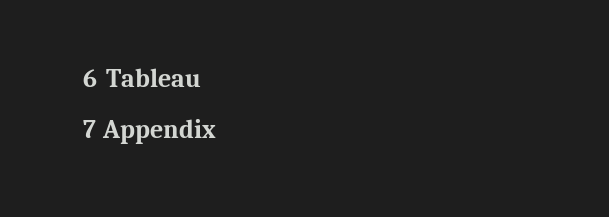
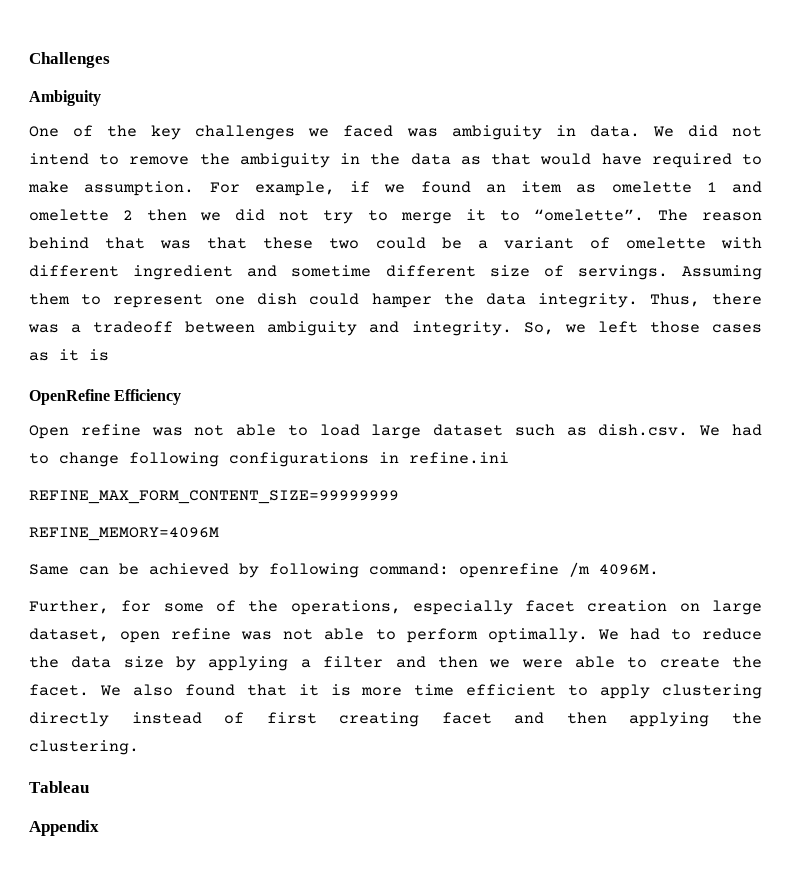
- 6 Tableau
+ Challenges
+ Ambiguity
+ One of the key challenges we faced was ambiguity in data. We did not intend to remove the ambiguity in the data as that would have required to make assumption. For example, if we found an item as omelette 1 and omelette 2 then we did not try to merge it to “omelette”. The reason behind that was that these two could be a variant of omelette with different ingredient and sometime different size of servings. Assuming them to represent one dish could hamper the data integrity. Thus, there was a tradeoff between ambiguity and integrity. So, we left those cases as it is
+ OpenRefine Efficiency
+ Open refine was not able to load large dataset such as dish.csv. We had to change following configurations in refine.ini
+ REFINE_MAX_FORM_CONTENT_SIZE=99999999
+ REFINE_MEMORY=4096M
+ Same can be achieved by following command: openrefine /m 4096M.
+ Further, for some of the operations, especially facet creation on large dataset, open refine was not able to perform optimally. We had to reduce the data size by applying a filter and then we were able to create the facet. We also found that it is more time efficient to apply clustering directly instead of first creating facet and then applying the clustering.
+ Tableau
- 7 Appendix
+ Appendix

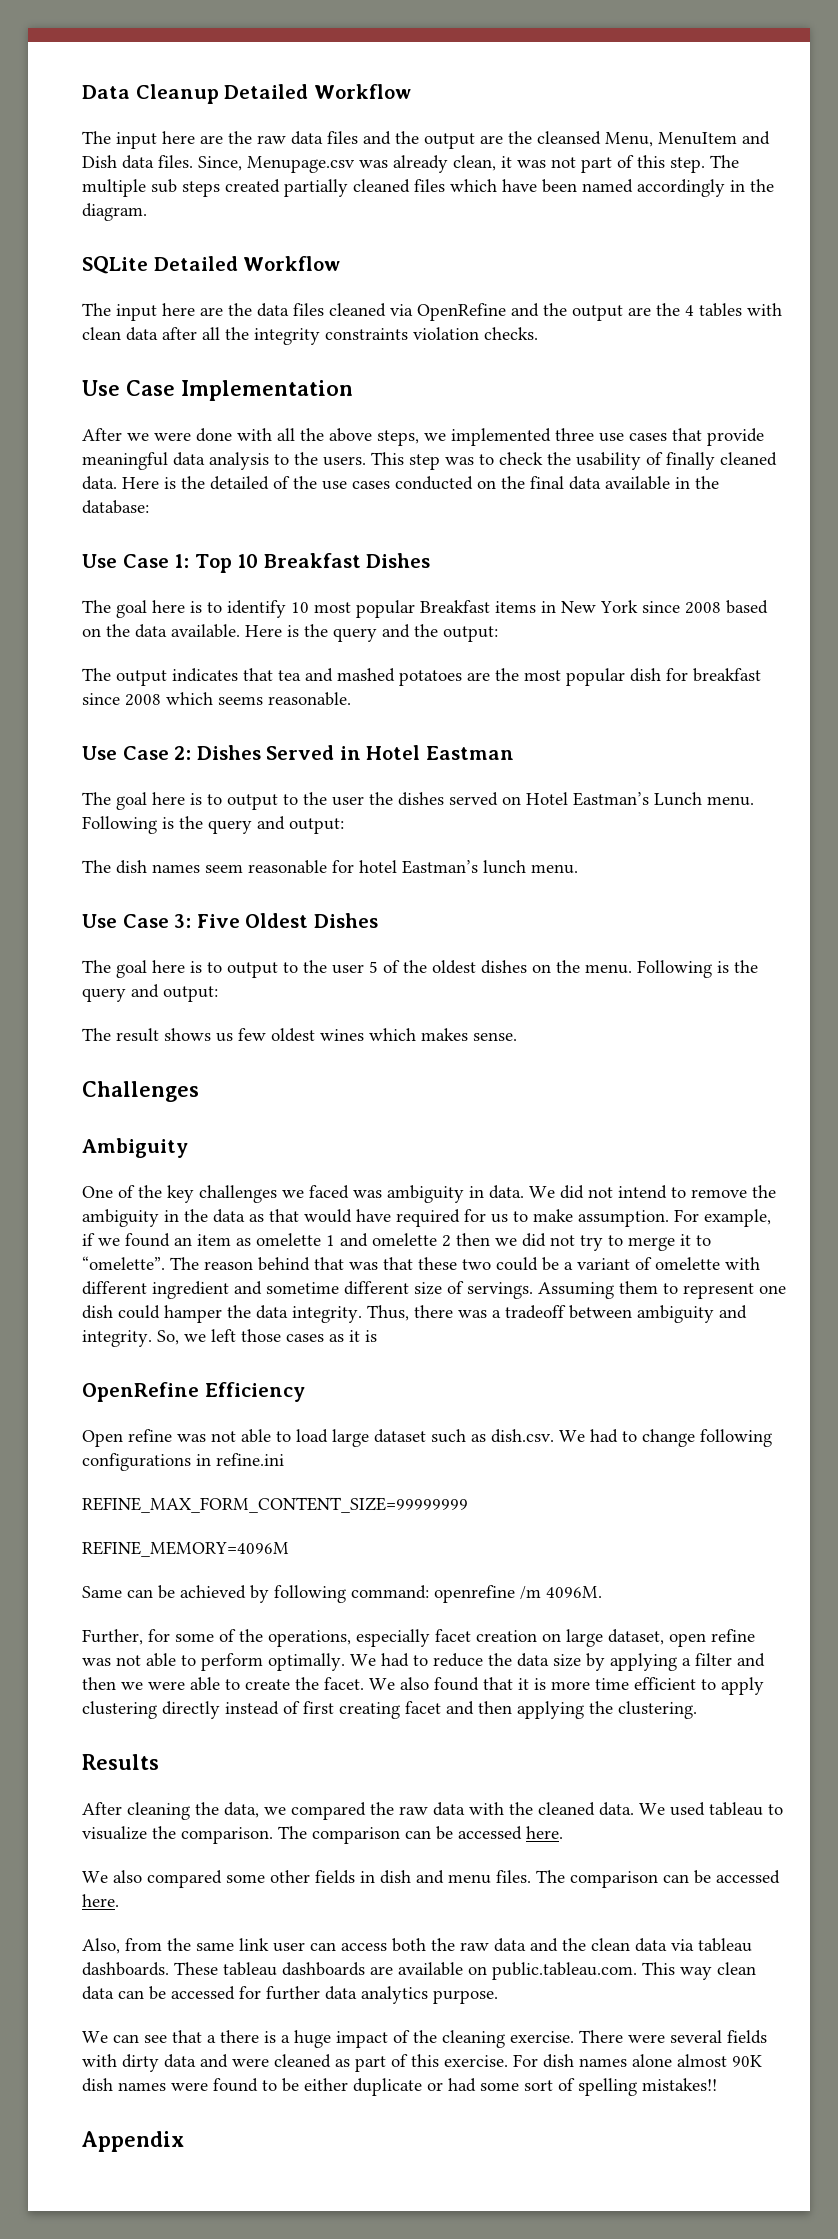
+ Data Cleanup Detailed Workflow
+ The input here are the raw data files and the output are the cleansed Menu, MenuItem and Dish data files. Since, Menupage.csv was already clean, it was not part of this step. The multiple sub steps created partially cleaned files which have been named accordingly in the diagram.
+ SQLite Detailed Workflow
+ The input here are the data files cleaned via OpenRefine and the output are the 4 tables with clean data after all the integrity constraints violation checks.
+ Use Case Implementation
+ After we were done with all the above steps, we implemented three use cases that provide meaningful data analysis to the users. This step was to check the usability of finally cleaned data. Here is the detailed of the use cases conducted on the final data available in the database:
+ Use Case 1: Top 10 Breakfast Dishes
+ The goal here is to identify 10 most popular Breakfast items in New York since 2008 based on the data available. Here is the query and the output:
+ The output indicates that tea and mashed potatoes are the most popular dish for breakfast since 2008 which seems reasonable.
+ Use Case 2: Dishes Served in Hotel Eastman
+ The goal here is to output to the user the dishes served on Hotel Eastman’s Lunch menu. Following is the query and output:
+ The dish names seem reasonable for hotel Eastman’s lunch menu.
+ Use Case 3: Five Oldest Dishes
+ The goal here is to output to the user 5 of the oldest dishes on the menu. Following is the query and output:
+ The result shows us few oldest wines which makes sense.
- We did not intend to remove the ambiguity in the data as that would have required to make assumption.
+ We did not intend to remove the ambiguity in the data as that would have required for us to make assumption.
- Tableau
+ Results
+ After cleaning the data, we compared the raw data with the cleaned data. We used tableau to visualize the comparison. The comparison can be accessed here.
+ We also compared some other fields in dish and menu files. The comparison can be accessed here.
+ Also, from the same link user can access both the raw data and the clean data via tableau dashboards. These tableau dashboards are available on public.tableau.com. This way clean data can be accessed for further data analytics purpose.
+ We can see that a there is a huge impact of the cleaning exercise. There were several fields with dirty data and were cleaned as part of this exercise. For dish names alone almost 90K dish names were found to be either duplicate or had some sort of spelling mistakes!!

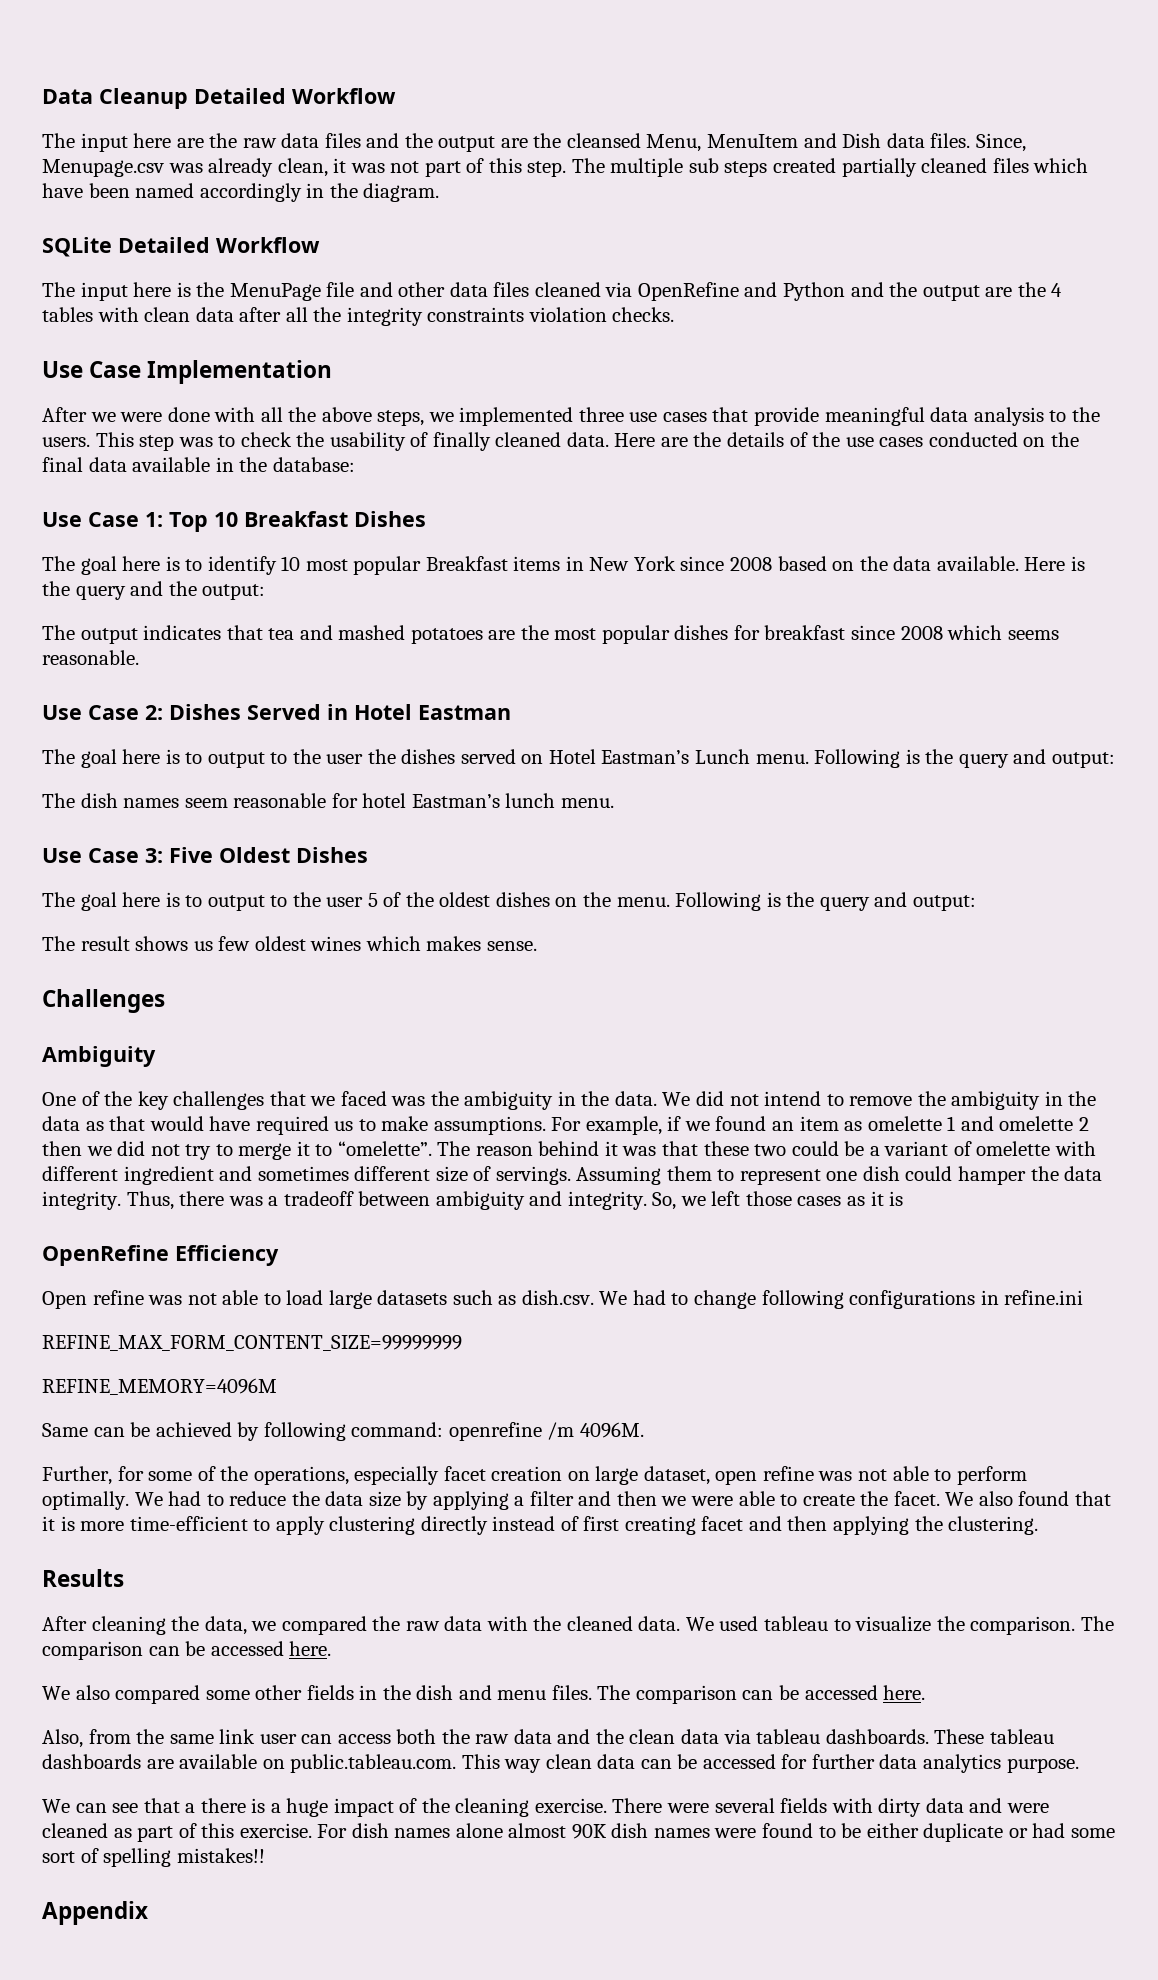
- The input here are the data files cleaned via OpenRefine and the output are the 4 tables with clean data after all the integrity constraints violation checks.
+ The input here is the MenuPage file and other data files cleaned via OpenRefine and Python and the output are the 4 tables with clean data after all the integrity constraints violation checks.
- Here is the detailed of the use cases conducted on the final data available in the database:
+ Here are the details of the use cases conducted on the final data available in the database:
- The output indicates that tea and mashed potatoes are the most popular dish for breakfast since 2008 which seems reasonable.
+ The output indicates that tea and mashed potatoes are the most popular dishes for breakfast since 2008 which seems reasonable.
- One of the key challenges we faced was ambiguity in data.
+ One of the key challenges that we faced was the ambiguity in the data.
- We did not intend to remove the ambiguity in the data as that would have required for us to make assumption.
+ We did not intend to remove the ambiguity in the data as that would have required us to make assumptions.
- The reason behind that was that these two could be a variant of omelette with different ingredient and sometime different size of servings.
+ The reason behind it was that these two could be a variant of omelette with different ingredient and sometimes different size of servings.
- Open refine was not able to load large dataset such as dish.csv. We had to change following configurations in refine.ini
+ Open refine was not able to load large datasets such as dish.csv. We had to change following configurations in refine.ini
- We also found that it is more time efficient to apply clustering directly instead of first creating facet and then applying the clustering.
+ We also found that it is more time-efficient to apply clustering directly instead of first creating facet and then applying the clustering.
- We also compared some other fields in dish and menu files.
+ We also compared some other fields in the dish and menu files.

